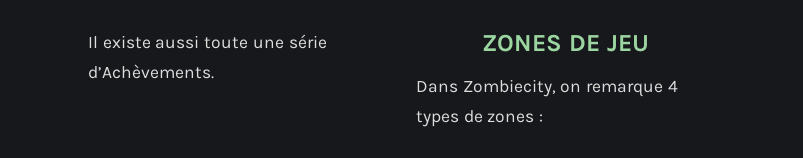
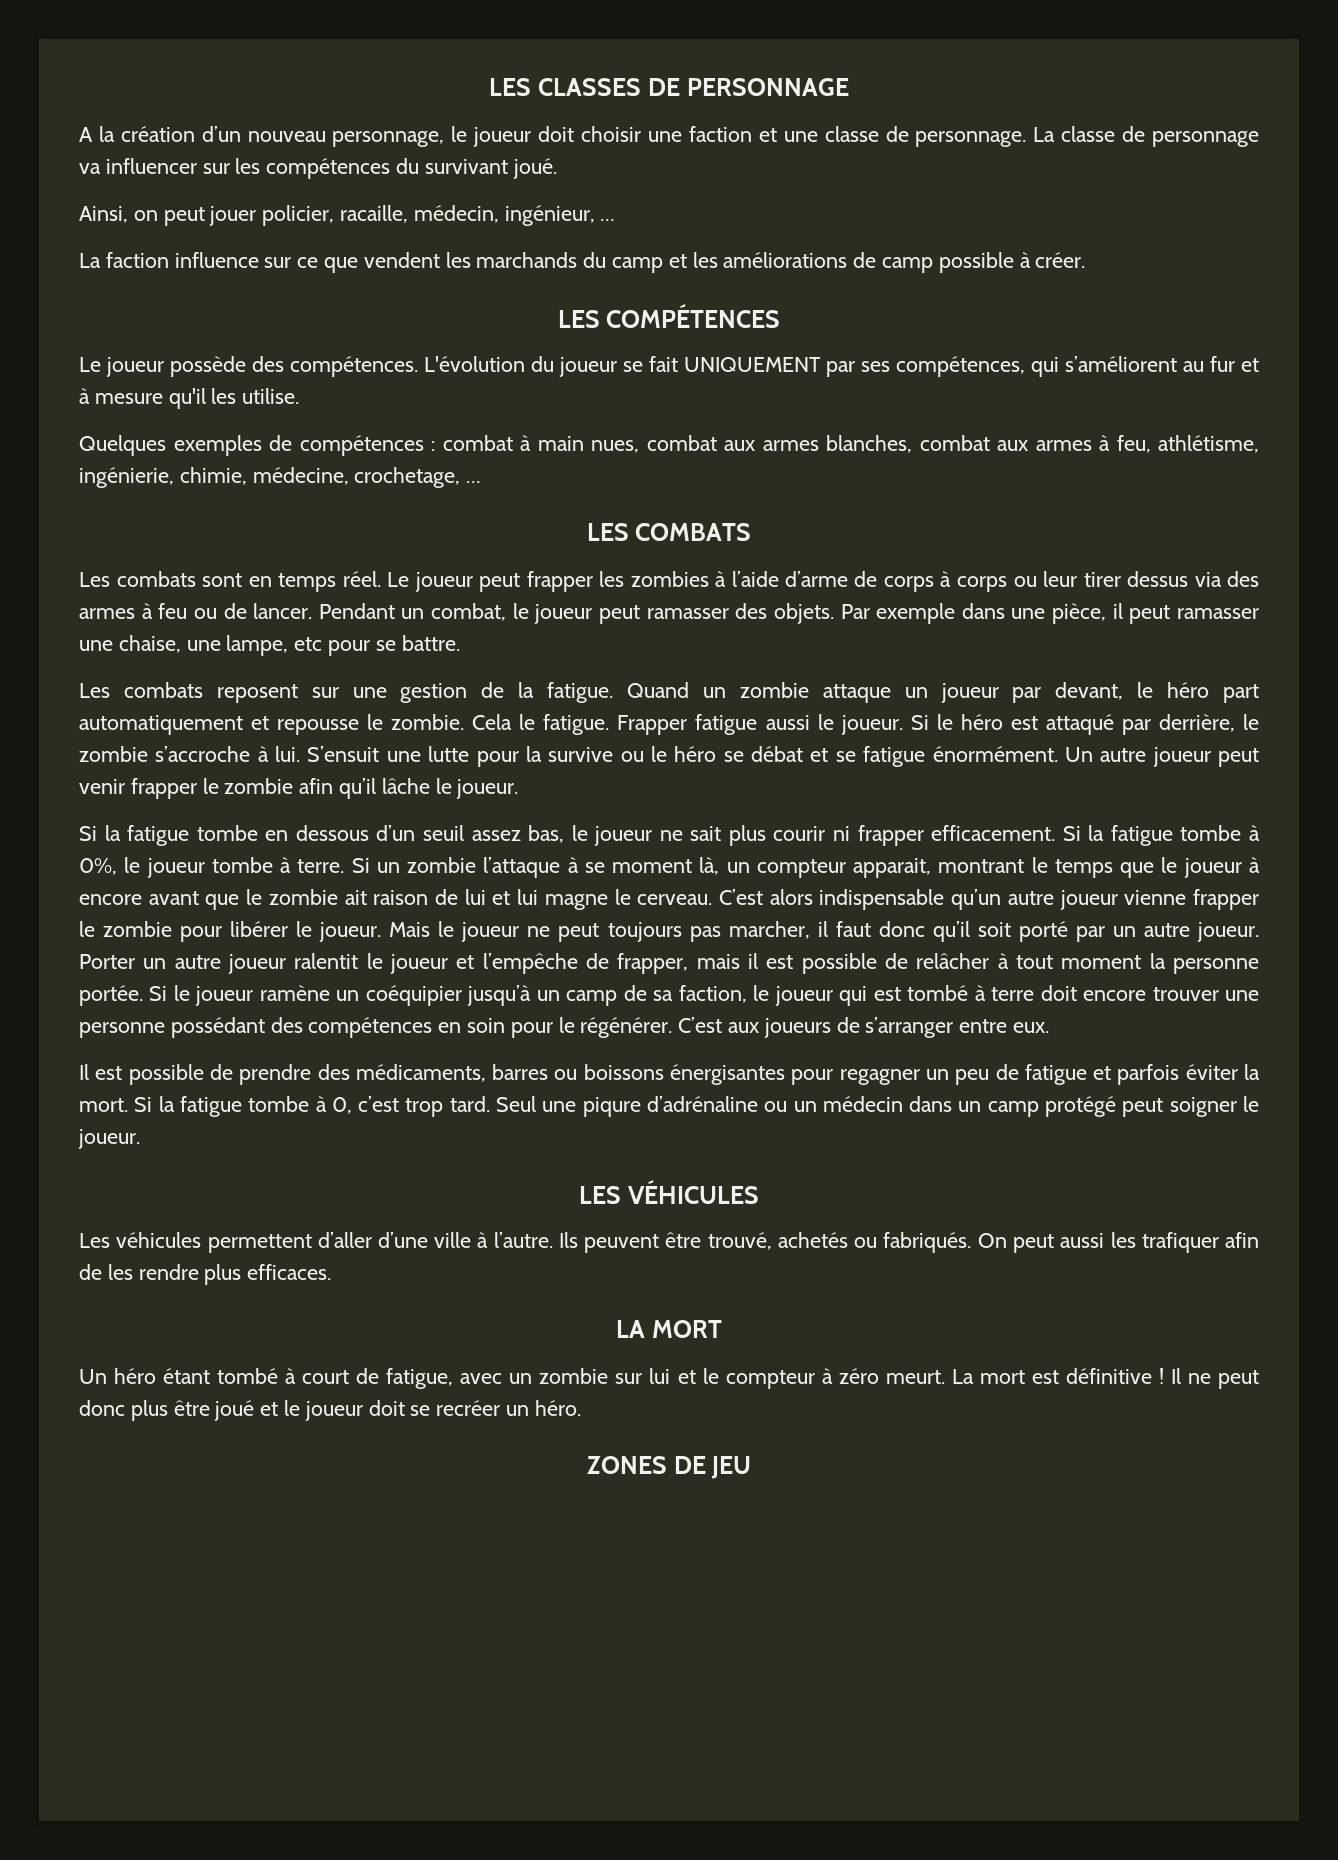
- Il existe aussi toute une série d’Achèvements.
+ LES CLASSES DE PERSONNAGE
+ A la création d’un nouveau personnage, le joueur doit choisir une faction et une classe de personnage. La classe de personnage va influencer sur les compétences du survivant joué.
+ Ainsi, on peut jouer policier, racaille, médecin, ingénieur, …
+ La faction influence sur ce que vendent les marchands du camp et les améliorations de camp possible à créer.
+ LES COMPÉTENCES
+ Le joueur possède des compétences. L'évolution du joueur se fait UNIQUEMENT par ses compétences, qui s’améliorent au fur et à mesure qu'il les utilise.
+ Quelques exemples de compétences : combat à main nues, combat aux armes blanches, combat aux armes à feu, athlétisme, ingénierie, chimie, médecine, crochetage, …
+ LES COMBATS
+ Les combats sont en temps réel. Le joueur peut frapper les zombies à l’aide d’arme de corps à corps ou leur tirer dessus via des armes à feu ou de lancer. Pendant un combat, le joueur peut ramasser des objets. Par exemple dans une pièce, il peut ramasser une chaise, une lampe, etc pour se battre.
+ Les combats reposent sur une gestion de la fatigue. Quand un zombie attaque un joueur par devant, le héro part automatiquement et repousse le zombie. Cela le fatigue. Frapper fatigue aussi le joueur. Si le héro est attaqué par derrière, le zombie s’accroche à lui. S’ensuit une lutte pour la survive ou le héro se débat et se fatigue énormément. Un autre joueur peut venir frapper le zombie afin qu’il lâche le joueur.
+ Si la fatigue tombe en dessous d’un seuil assez bas, le joueur ne sait plus courir ni frapper efficacement. Si la fatigue tombe à 0%, le joueur tombe à terre. Si un zombie l’attaque à se moment là, un compteur apparait, montrant le temps que le joueur à encore avant que le zombie ait raison de lui et lui magne le cerveau. C’est alors indispensable qu’un autre joueur vienne frapper le zombie pour libérer le joueur. Mais le joueur ne peut toujours pas marcher, il faut donc qu’il soit porté par un autre joueur. Porter un autre joueur ralentit le joueur et l’empêche de frapper, mais il est possible de relâcher à tout moment la personne portée. Si le joueur ramène un coéquipier jusqu’à un camp de sa faction, le joueur qui est tombé à terre doit encore trouver une personne possédant des compétences en soin pour le régénérer. C’est aux joueurs de s’arranger entre eux.
+ Il est possible de prendre des médicaments, barres ou boissons énergisantes pour regagner un peu de fatigue et parfois éviter la mort. Si la fatigue tombe à 0, c’est trop tard. Seul une piqure d’adrénaline ou un médecin dans un camp protégé peut soigner le joueur.
+ LES VÉHICULES
+ Les véhicules permettent d’aller d’une ville à l’autre. Ils peuvent être trouvé, achetés ou fabriqués. On peut aussi les trafiquer afin de les rendre plus efficaces.
+ LA MORT
+ Un héro étant tombé à court de fatigue, avec un zombie sur lui et le compteur à zéro meurt. La mort est définitive ! Il ne peut donc plus être joué et le joueur doit se recréer un héro.
  ZONES DE JEU
- Dans Zombiecity, on remarque 4 types de zones :

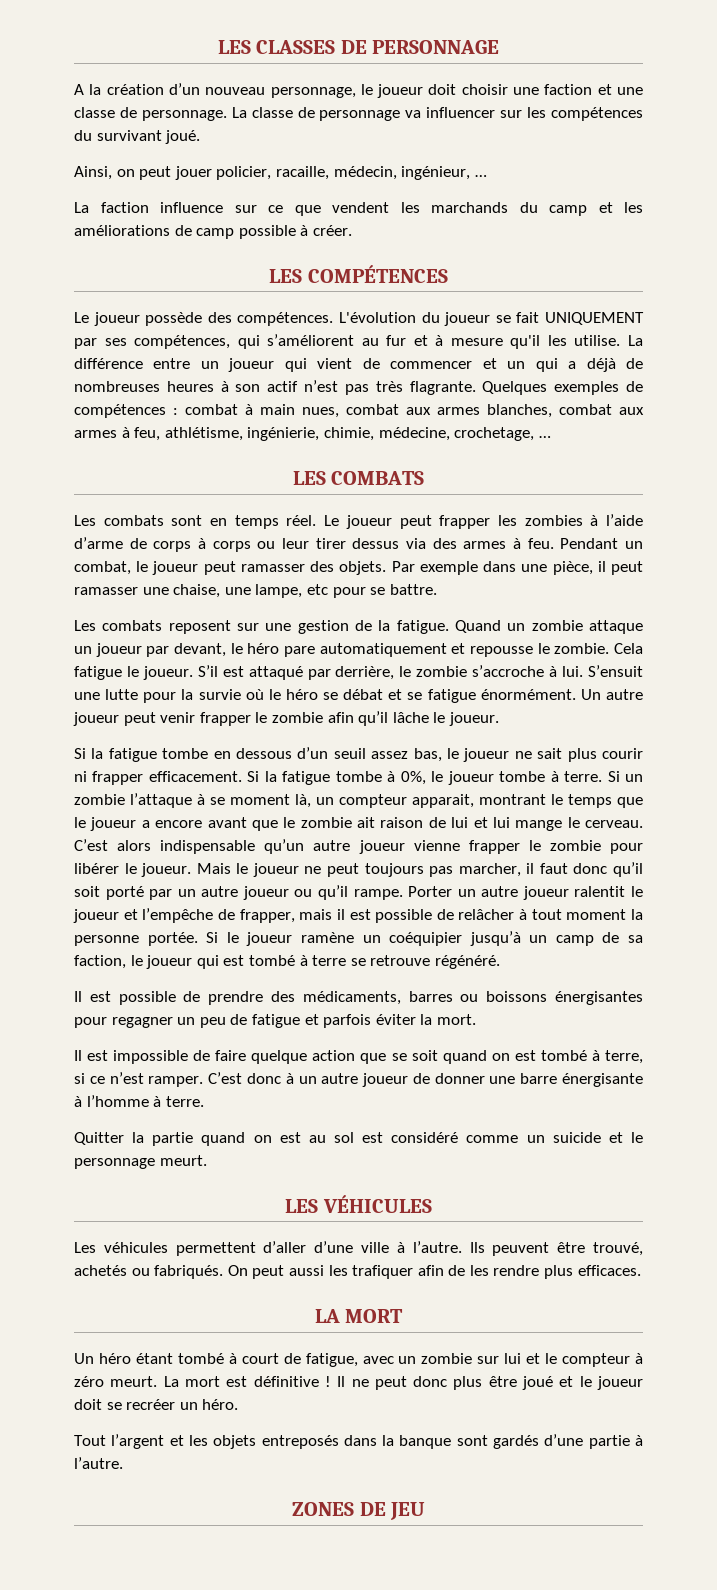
- L'évolution du joueur se fait UNIQUEMENT par ses compétences, qui s’améliorent au fur et à mesure qu'il les utilise.
- Quelques exemples de compétences : combat à main nues, combat aux armes blanches, combat aux armes à feu, athlétisme, ingénierie, chimie, médecine, crochetage, …
+ L'évolution du joueur se fait UNIQUEMENT par ses compétences, qui s’améliorent au fur et à mesure qu'il les utilise. La différence entre un joueur qui vient de commencer et un qui a déjà de nombreuses heures à son actif n’est pas très flagrante. Quelques exemples de compétences : combat à main nues, combat aux armes blanches, combat aux armes à feu, athlétisme, ingénierie, chimie, médecine, crochetage, …
- Le joueur peut frapper les zombies à l’aide d’arme de corps à corps ou leur tirer dessus via des armes à feu ou de lancer.
+ Le joueur peut frapper les zombies à l’aide d’arme de corps à corps ou leur tirer dessus via des armes à feu.
- Quand un zombie attaque un joueur par devant, le héro part automatiquement et repousse le zombie.
+ Quand un zombie attaque un joueur par devant, le héro pare automatiquement et repousse le zombie.
- Cela le fatigue. Frapper fatigue aussi le joueur. Si le héro est attaqué par derrière, le zombie s’accroche à lui.
+ Cela fatigue le joueur. S’il est attaqué par derrière, le zombie s’accroche à lui.
- S’ensuit une lutte pour la survive ou le héro se débat et se fatigue énormément.
+ S’ensuit une lutte pour la survie où le héro se débat et se fatigue énormément.
- Si un zombie l’attaque à se moment là, un compteur apparait, montrant le temps que le joueur à encore avant que le zombie ait raison de lui et lui magne le cerveau.
+ Si un zombie l’attaque à se moment là, un compteur apparait, montrant le temps que le joueur a encore avant que le zombie ait raison de lui et lui mange le cerveau.
- Mais le joueur ne peut toujours pas marcher, il faut donc qu’il soit porté par un autre joueur.
+ Mais le joueur ne peut toujours pas marcher, il faut donc qu’il soit porté par un autre joueur ou qu’il rampe.
- Si le joueur ramène un coéquipier jusqu’à un camp de sa faction, le joueur qui est tombé à terre doit encore trouver une personne possédant des compétences en soin pour le régénérer. C’est aux joueurs de s’arranger entre eux.
+ Si le joueur ramène un coéquipier jusqu’à un camp de sa faction, le joueur qui est tombé à terre se retrouve régénéré.
- Il est possible de prendre des médicaments, barres ou boissons énergisantes pour regagner un peu de fatigue et parfois éviter la mort. Si la fatigue tombe à 0, c’est trop tard. Seul une piqure d’adrénaline ou un médecin dans un camp protégé peut soigner le joueur.
+ Il est possible de prendre des médicaments, barres ou boissons énergisantes pour regagner un peu de fatigue et parfois éviter la mort.
+ Il est impossible de faire quelque action que se soit quand on est tombé à terre, si ce n’est ramper. C’est donc à un autre joueur de donner une barre énergisante à l’homme à terre.
+ Quitter la partie quand on est au sol est considéré comme un suicide et le personnage meurt.
+ Tout l’argent et les objets entreposés dans la banque sont gardés d’une partie à l’autre.

